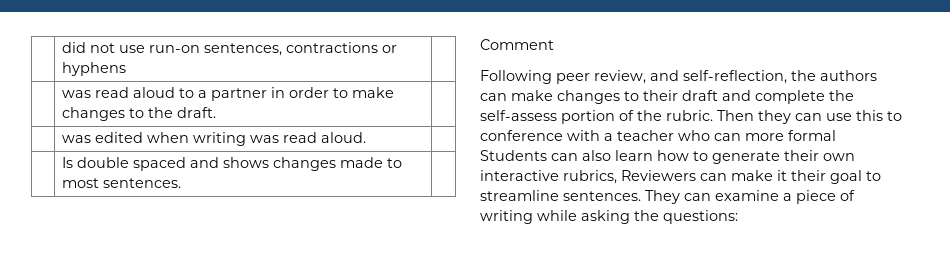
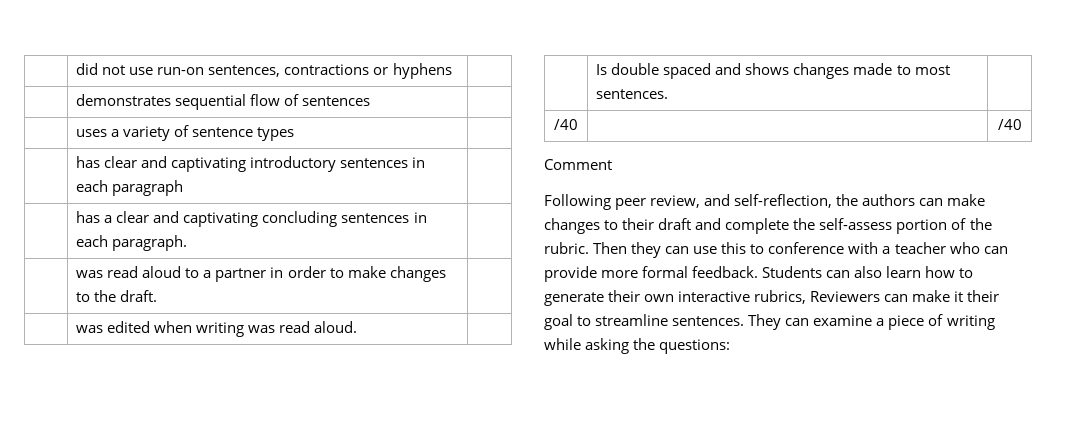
+ | demonstrates sequential flow of sentences |
+ | uses a variety of sentence types |
+ | has clear and captivating introductory sentences in each paragraph |
+ | has a clear and captivating concluding sentences in each paragraph. |
+ /40 | | /40
- Then they can use this to conference with a teacher who can more formal Students can also learn how to generate their own interactive rubrics, Reviewers can make it their goal to streamline sentences.
+ Then they can use this to conference with a teacher who can provide more formal feedback. Students can also learn how to generate their own interactive rubrics, Reviewers can make it their goal to streamline sentences.

